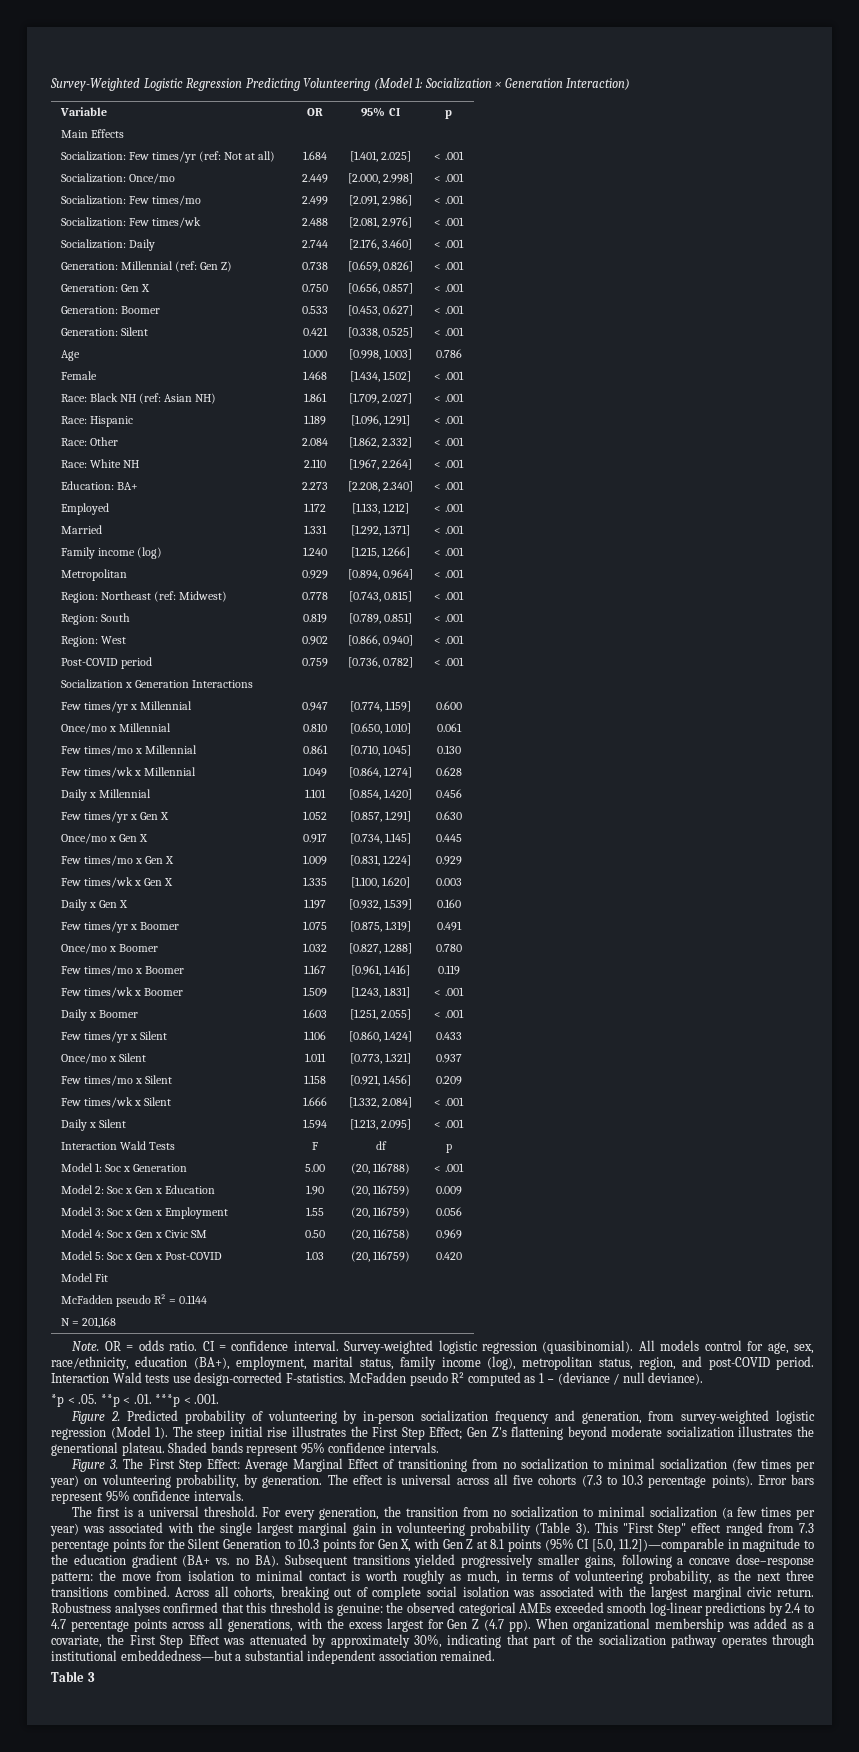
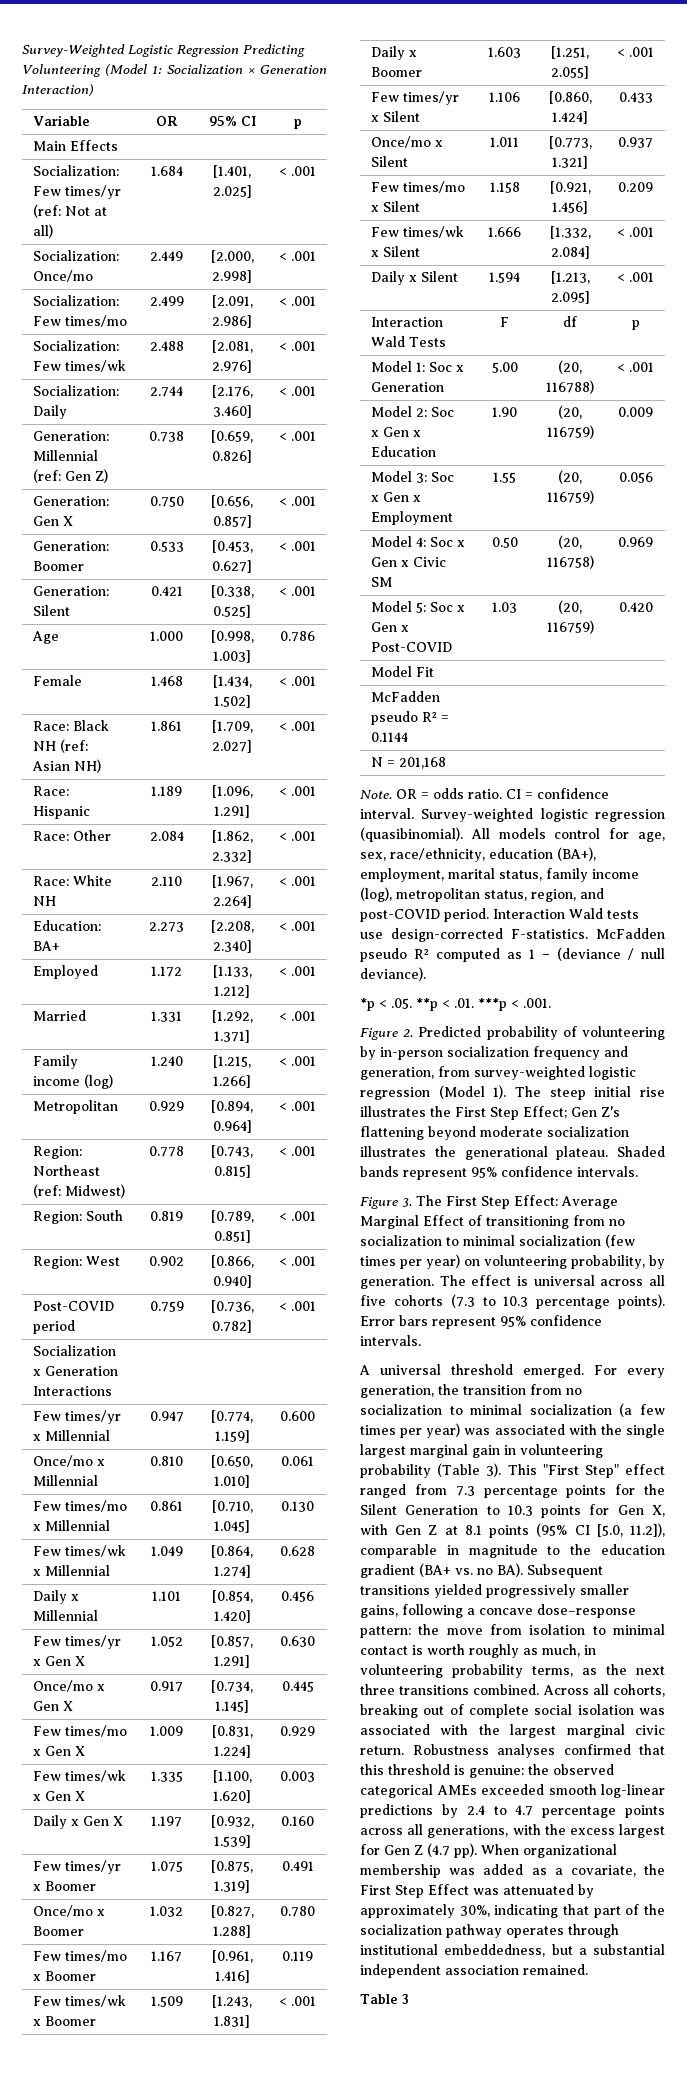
- The first is a universal threshold.
+ A universal threshold emerged.
- This "First Step" effect ranged from 7.3 percentage points for the Silent Generation to 10.3 points for Gen X, with Gen Z at 8.1 points (95% CI [5.0, 11.2])—comparable in magnitude to the education gradient (BA+ vs. no BA). Subsequent transitions yielded progressively smaller gains, following a concave dose–response pattern:
+ This "First Step" effect ranged from 7.3 percentage points for the Silent Generation to 10.3 points for Gen X, with Gen Z at 8.1 points (95% CI [5.0, 11.2]), comparable in magnitude to the education gradient (BA+ vs. no BA). Subsequent transitions yielded progressively smaller gains, following a concave dose–response pattern:
- the move from isolation to minimal contact is worth roughly as much, in terms of volunteering probability, as the next three transitions combined.
+ the move from isolation to minimal contact is worth roughly as much, in volunteering probability terms, as the next three transitions combined.
- When organizational membership was added as a covariate, the First Step Effect was attenuated by approximately 30%, indicating that part of the socialization pathway operates through institutional embeddedness—but a substantial independent association remained.
+ When organizational membership was added as a covariate, the First Step Effect was attenuated by approximately 30%, indicating that part of the socialization pathway operates through institutional embeddedness, but a substantial independent association remained.

